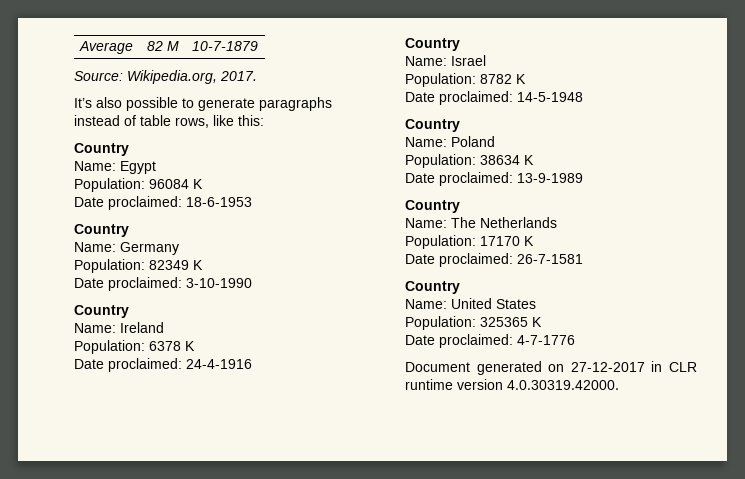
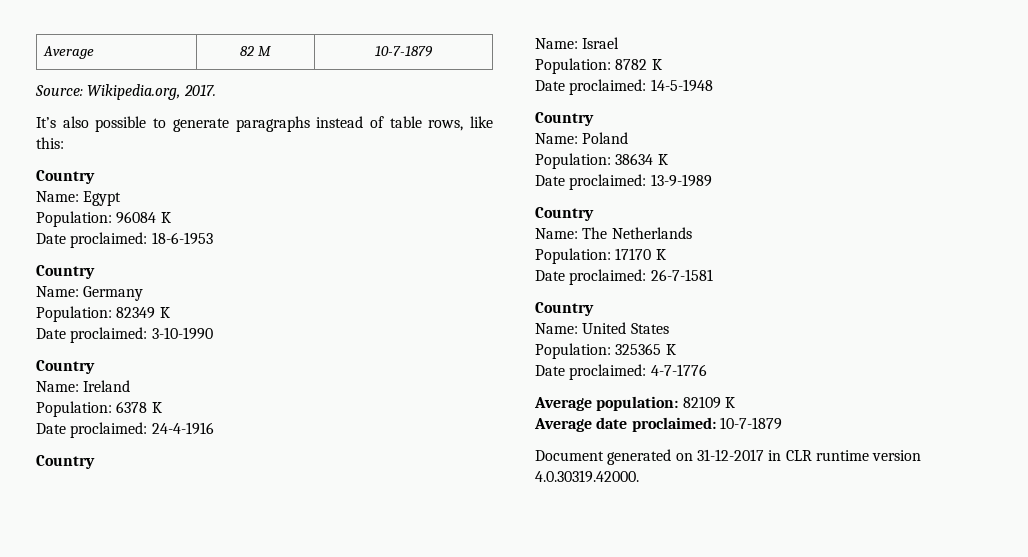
+ Average population: 82109 K
+ Average date proclaimed: 10-7-1879
- Document generated on 27-12-2017 in CLR runtime version 4.0.30319.42000.
+ Document generated on 31-12-2017 in CLR runtime version 4.0.30319.42000.

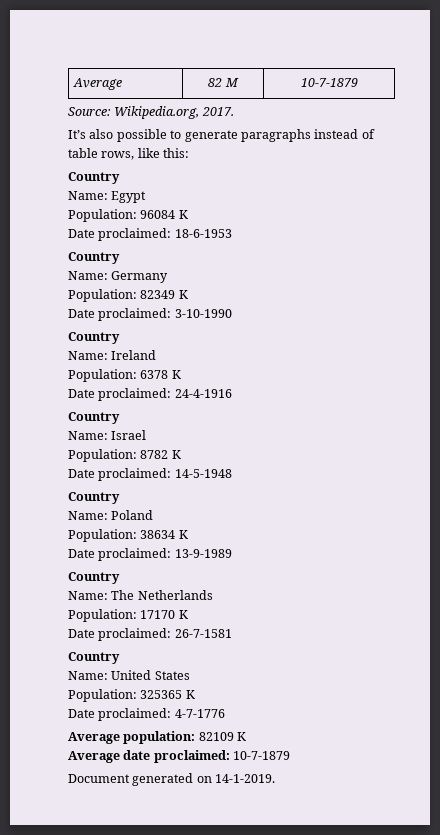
- Document generated on 31-12-2017 in CLR runtime version 4.0.30319.42000.
+ Document generated on 14-1-2019.

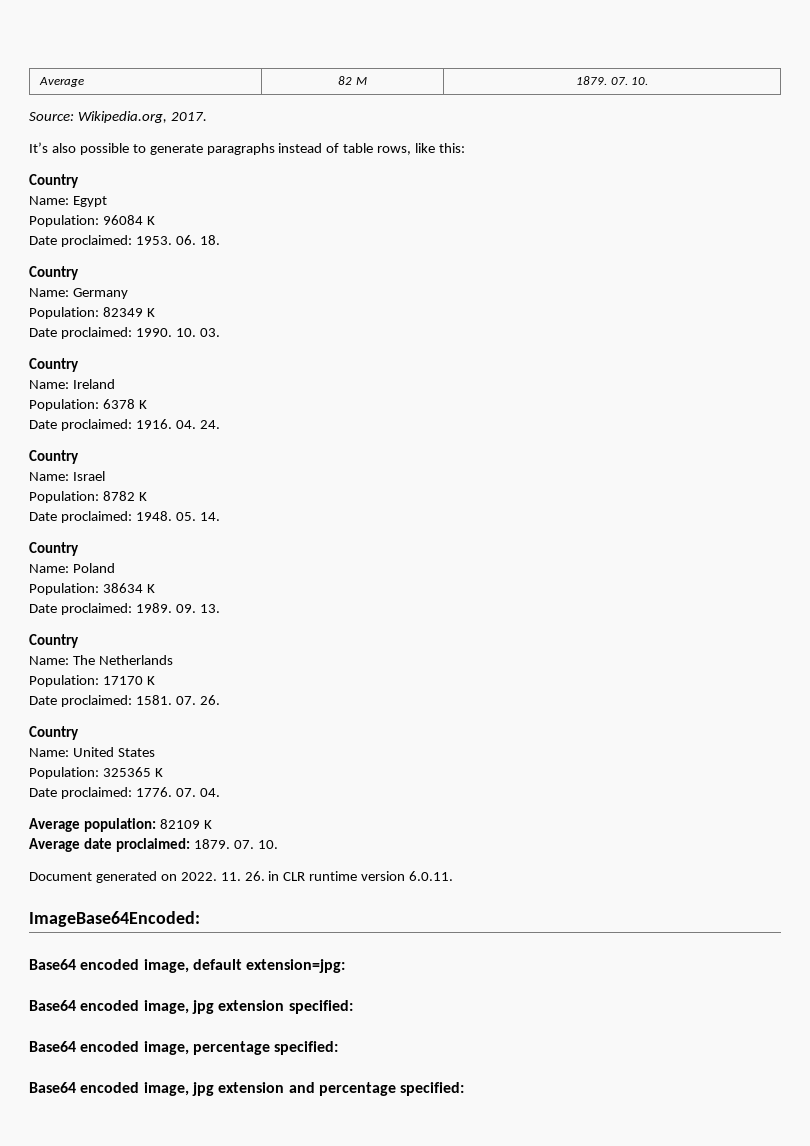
- Average | 82 M | 10-7-1879
+ Average | 82 M | 1879. 07. 10.
- Date proclaimed: 18-6-1953
+ Date proclaimed: 1953. 06. 18.
- Date proclaimed: 3-10-1990
+ Date proclaimed: 1990. 10. 03.
- Date proclaimed: 24-4-1916
+ Date proclaimed: 1916. 04. 24.
- Date proclaimed: 14-5-1948
+ Date proclaimed: 1948. 05. 14.
- Date proclaimed: 13-9-1989
+ Date proclaimed: 1989. 09. 13.
- Date proclaimed: 26-7-1581
+ Date proclaimed: 1581. 07. 26.
- Date proclaimed: 4-7-1776
+ Date proclaimed: 1776. 07. 04.
- Average date proclaimed: 10-7-1879
+ Average date proclaimed: 1879. 07. 10.
- Document generated on 14-1-2019.
+ Document generated on 2022. 11. 26. in CLR runtime version 6.0.11.
+ ImageBase64Encoded:
+ Base64 encoded image, default extension=jpg:
+ Base64 encoded image, jpg extension specified:
+ Base64 encoded image, percentage specified:
+ Base64 encoded image, jpg extension and percentage specified:

